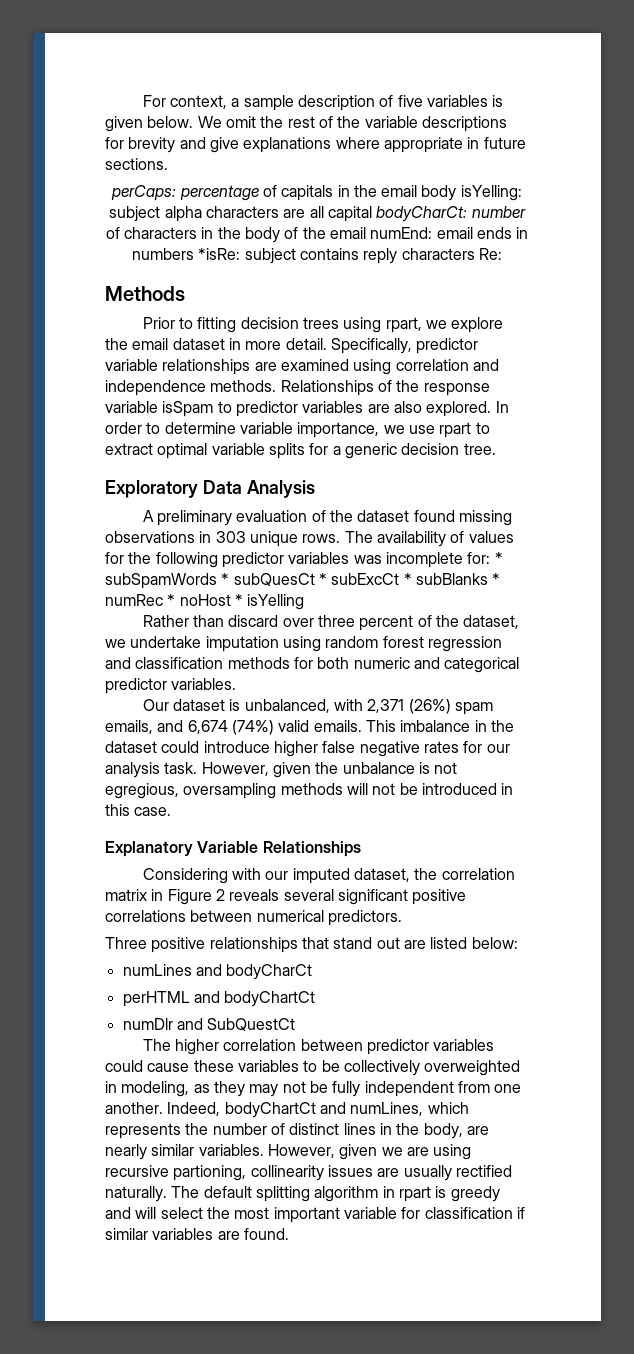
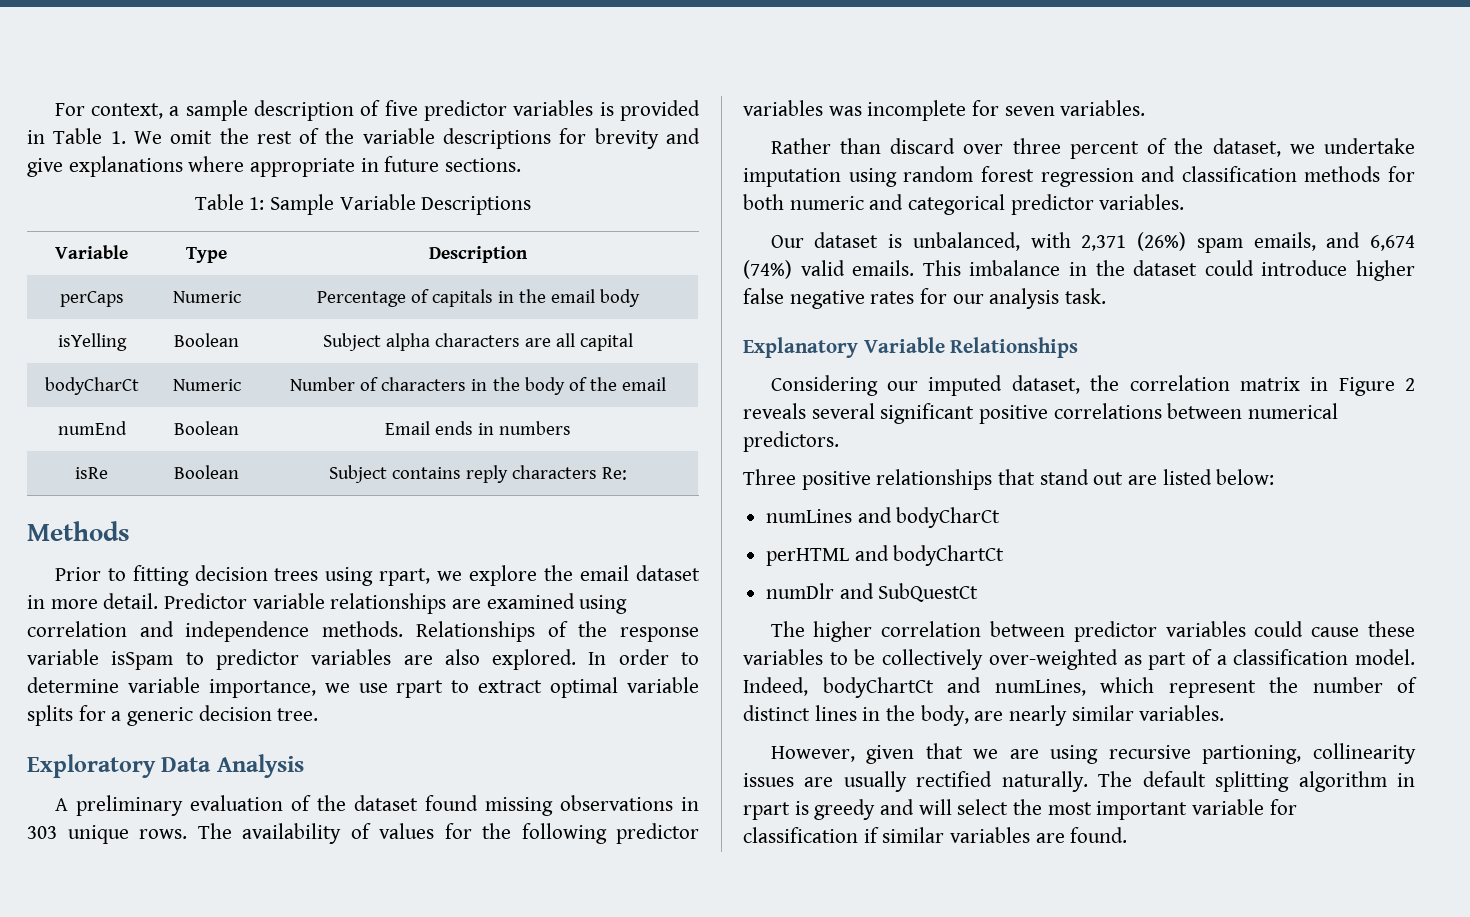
- For context, a sample description of five variables is given below. We omit the rest of the variable descriptions for brevity and give explanations where appropriate in future sections.
+ For context, a sample description of five predictor variables is provided in Table 1. We omit the rest of the variable descriptions for brevity and give explanations where appropriate in future sections.
- perCaps: percentage of capitals in the email body isYelling: subject alpha characters are all capital bodyCharCt: number of characters in the body of the email numEnd: email ends in numbers *isRe: subject contains reply characters Re:
+ Table 1: Sample Variable Descriptions
+ Variable | Type | Description
+ perCaps | Numeric | Percentage of capitals in the email body
+ isYelling | Boolean | Subject alpha characters are all capital
+ bodyCharCt | Numeric | Number of characters in the body of the email
+ numEnd | Boolean | Email ends in numbers
+ isRe | Boolean | Subject contains reply characters Re:
- Specifically, predictor variable relationships are examined using correlation and independence methods.
+ Predictor variable relationships are examined using correlation and independence methods.
- The availability of values for the following predictor variables was incomplete for: * subSpamWords * subQuesCt * subExcCt * subBlanks * numRec * noHost * isYelling
+ The availability of values for the following predictor variables was incomplete for seven variables.
- However, given the unbalance is not egregious, oversampling methods will not be introduced in this case.
- Considering with our imputed dataset, the correlation matrix in Figure 2 reveals several significant positive correlations between numerical predictors.
+ Considering our imputed dataset, the correlation matrix in Figure 2 reveals several significant positive correlations between numerical predictors.
- The higher correlation between predictor variables could cause these variables to be collectively overweighted in modeling, as they may not be fully independent from one another.
+ The higher correlation between predictor variables could cause these variables to be collectively over-weighted as part of a classification model.
- Indeed, bodyChartCt and numLines, which represents the number of distinct lines in the body, are nearly similar variables. However, given we are using recursive partioning, collinearity issues are usually rectified naturally.
+ Indeed, bodyChartCt and numLines, which represent the number of distinct lines in the body, are nearly similar variables.
+ However, given that we are using recursive partioning, collinearity issues are usually rectified naturally.

